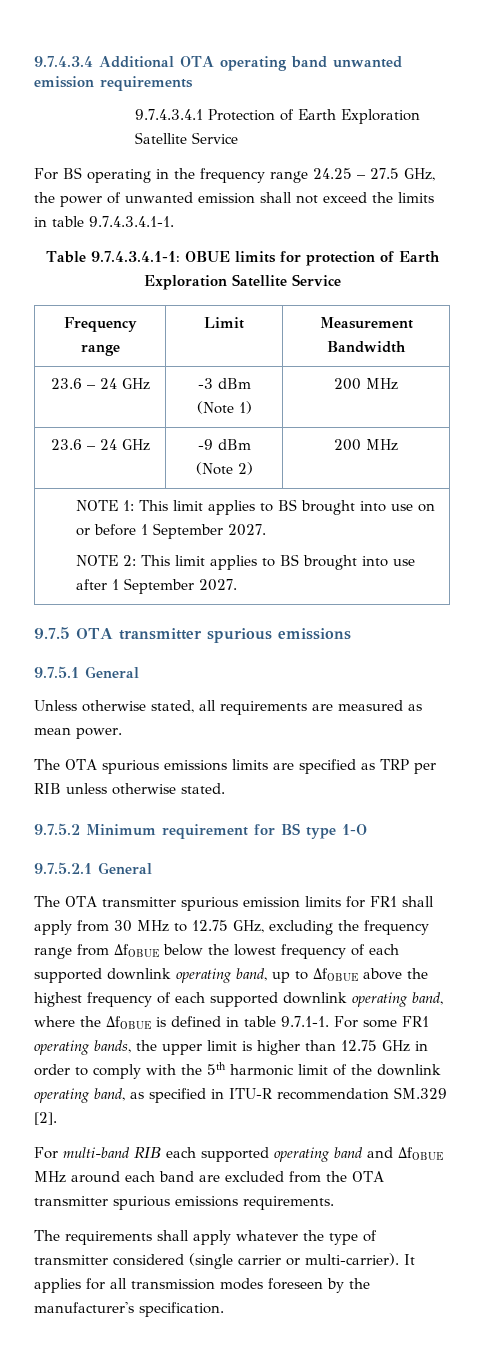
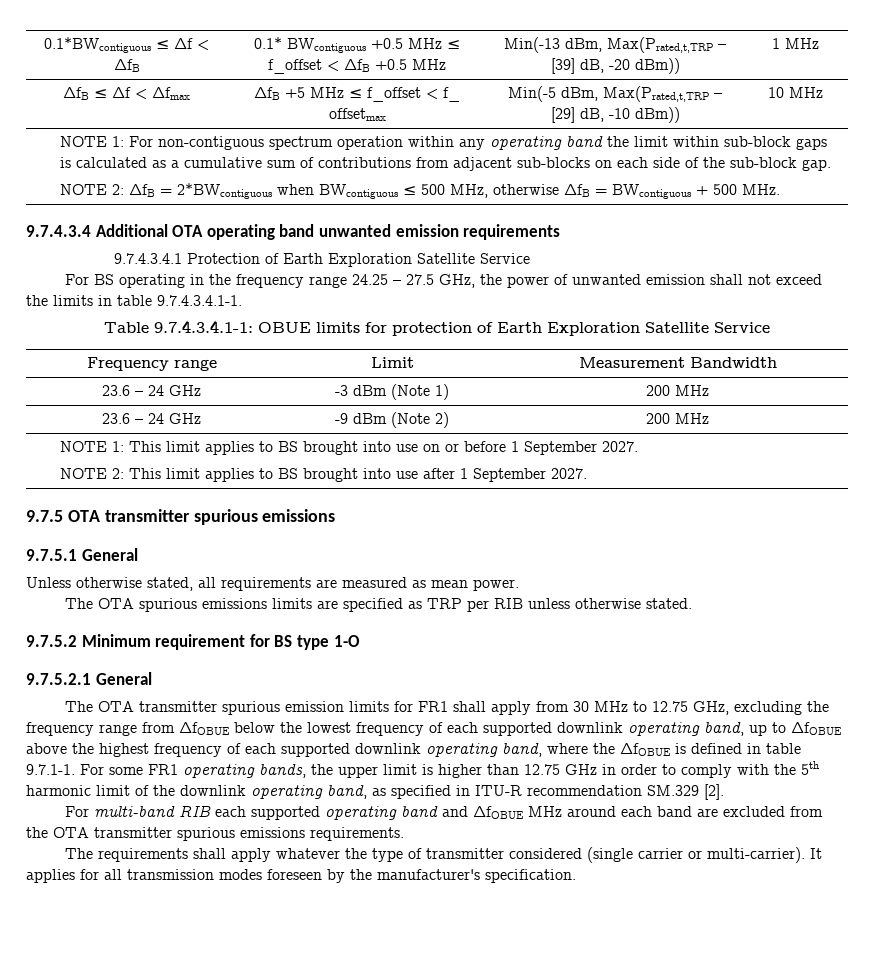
+ 0.1*BWcontiguous ≤ Δf < ΔfB | 0.1* BWcontiguous +0.5 MHz ≤ f_offset < ΔfB +0.5 MHz | Min(-13 dBm, Max(Prated,t,TRP – [39] dB, -20 dBm)) | 1 MHz
+ ΔfB ≤ Δf < Δfmax | ΔfB +5 MHz ≤ f_offset < f_ offsetmax | Min(-5 dBm, Max(Prated,t,TRP – [29] dB, -10 dBm)) | 10 MHz
+ NOTE 1: For non-contiguous spectrum operation within any operating band the limit within sub-block gaps is calculated as a cumulative sum of contributions from adjacent sub-blocks on each side of the sub-block gap.
+ NOTE 2: ΔfB = 2*BWcontiguous when BWcontiguous ≤ 500 MHz, otherwise ΔfB = BWcontiguous + 500 MHz.

